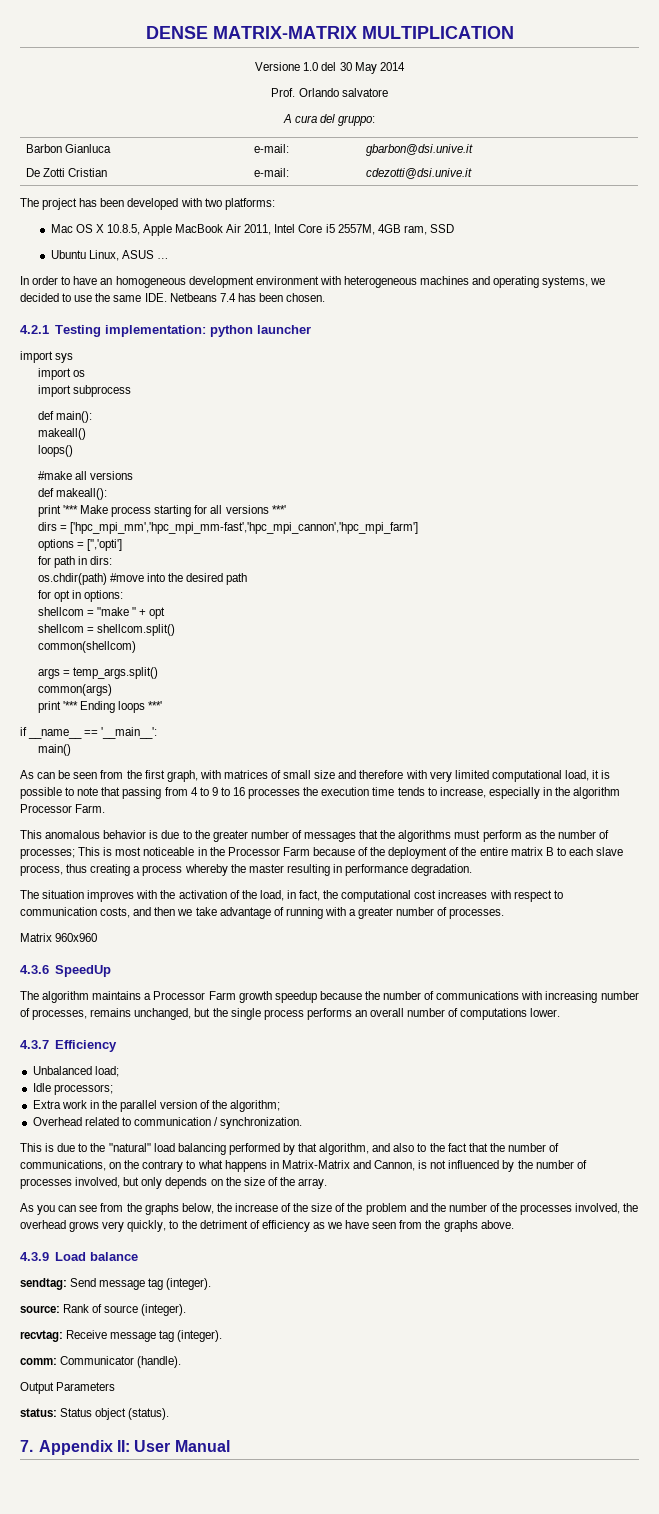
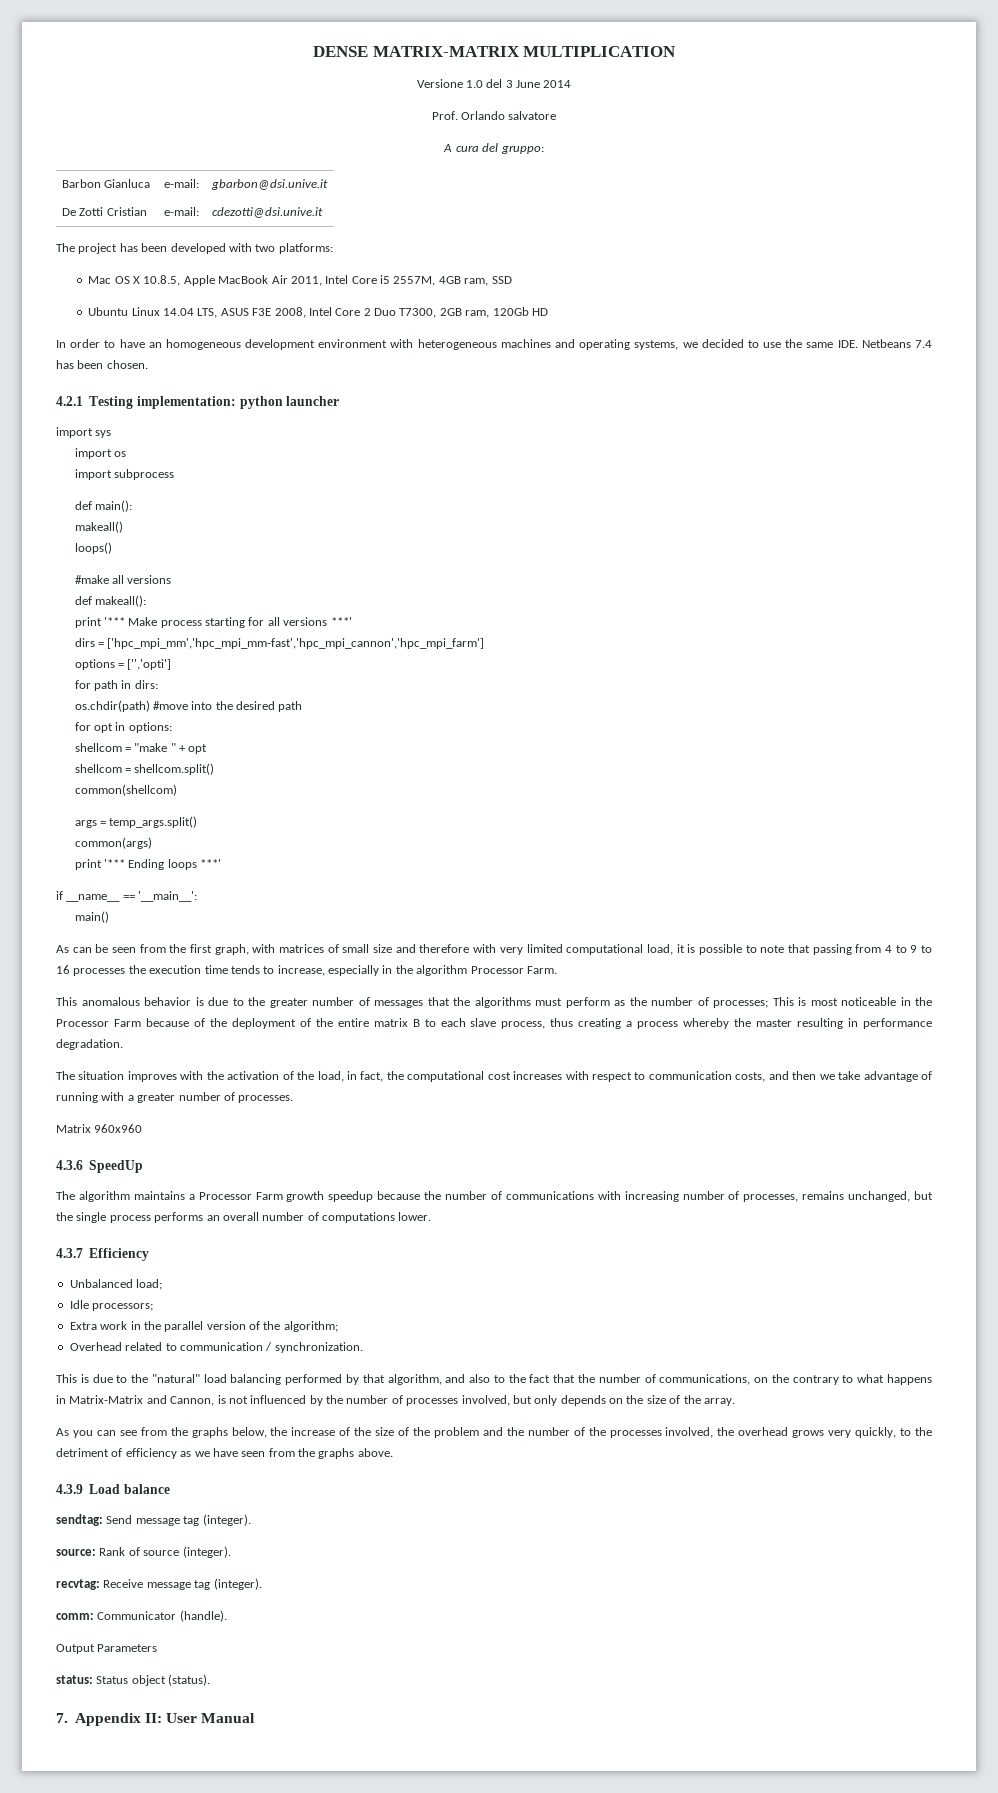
- Versione 1.0 del 30 May 2014
+ Versione 1.0 del 3 June 2014
- Ubuntu Linux, ASUS …
+ Ubuntu Linux 14.04 LTS, ASUS F3E 2008, Intel Core 2 Duo T7300, 2GB ram, 120Gb HD

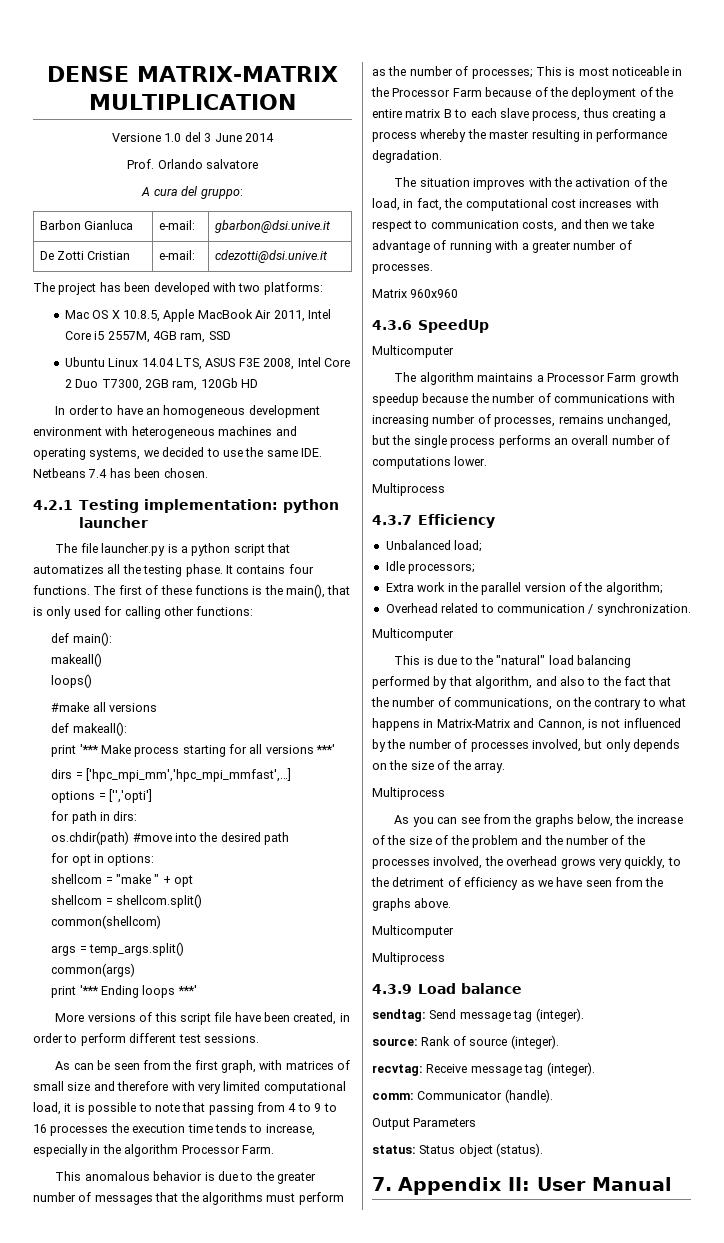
- import sys
- import os
- import subprocess
+ The file launcher.py is a python script that automatizes all the testing phase. It contains four functions. The first of these functions is the main(), that is only used for calling other functions:
- dirs = ['hpc_mpi_mm','hpc_mpi_mm-fast','hpc_mpi_cannon','hpc_mpi_farm']
+ dirs = ['hpc_mpi_mm','hpc_mpi_mmfast',…]
- if __name__ == '__main__':
- main()
+ More versions of this script file have been created, in order to perform different test sessions.
  4.3.6 SpeedUp
+ Multicomputer
  The algorithm maintains a Processor Farm growth speedup because the number of communications with increasing number of processes, remains unchanged, but the single process performs an overall number of computations lower.
+ Multiprocess
  Overhead related to communication / synchronization.
+ Multicomputer
  This is due to the "natural" load balancing performed by that algorithm, and also to the fact that the number of communications, on the contrary to what happens in Matrix-Matrix and Cannon, is not influenced by the number of processes involved, but only depends on the size of the array.
+ Multiprocess
  As you can see from the graphs below, the increase of the size of the problem and the number of the processes involved, the overhead grows very quickly, to the detriment of efficiency as we have seen from the graphs above.
+ Multicomputer
+ Multiprocess

